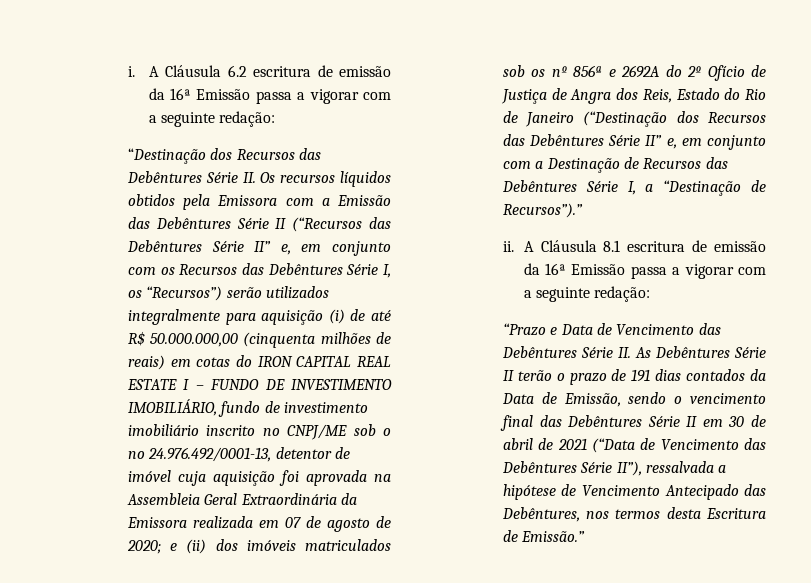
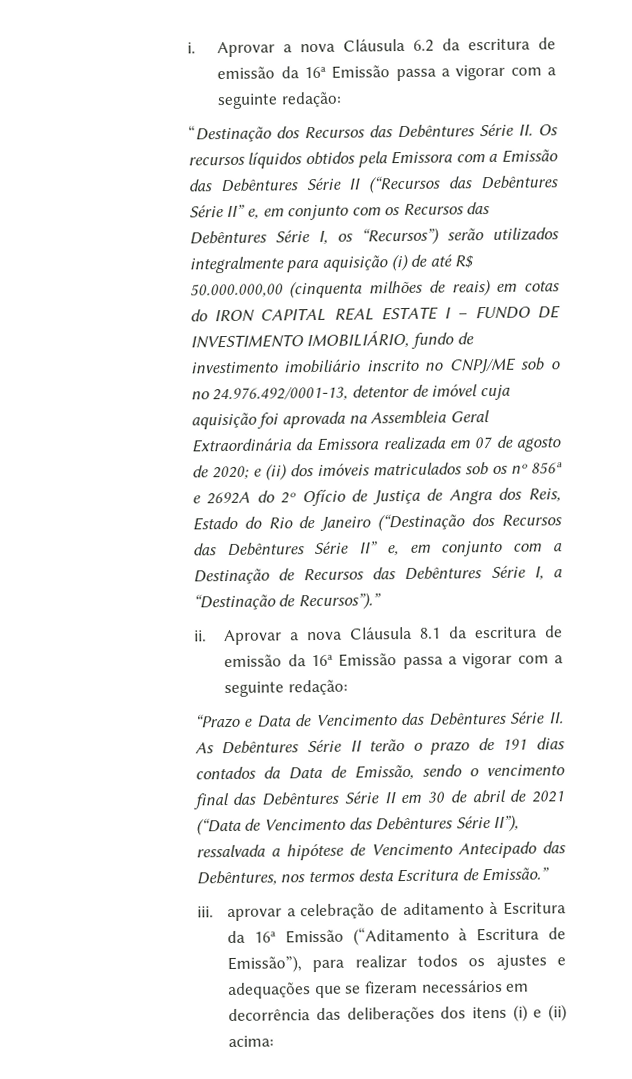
- A Cláusula 6.2 escritura de emissão da 16ª Emissão passa a vigorar com a seguinte redação:
+ Aprovar a nova Cláusula 6.2 da escritura de emissão da 16ª Emissão passa a vigorar com a seguinte redação:
- A Cláusula 8.1 escritura de emissão da 16ª Emissão passa a vigorar com a seguinte redação:
+ Aprovar a nova Cláusula 8.1 da escritura de emissão da 16ª Emissão passa a vigorar com a seguinte redação:
+ iii. aprovar a celebração de aditamento à Escritura da 16ª Emissão (“Aditamento à Escritura de Emissão”), para realizar todos os ajustes e adequações que se fizeram necessários em decorrência das deliberações dos itens (i) e (ii) acima:

